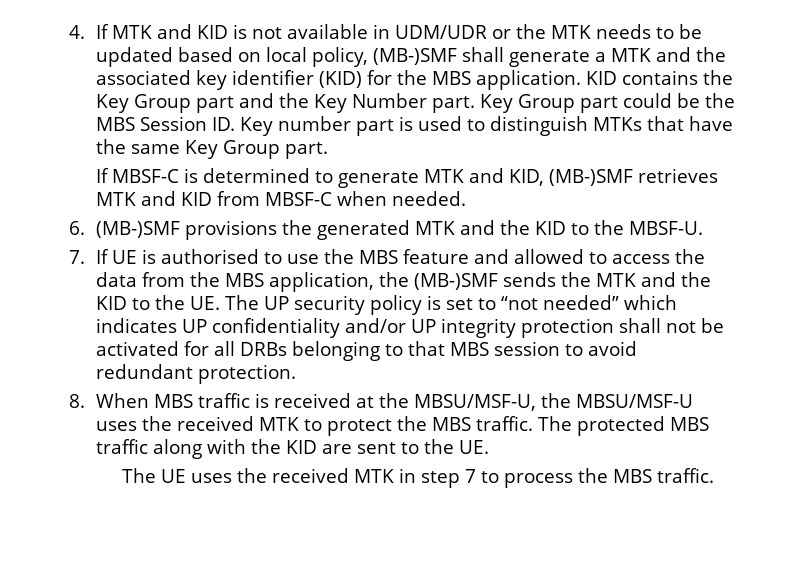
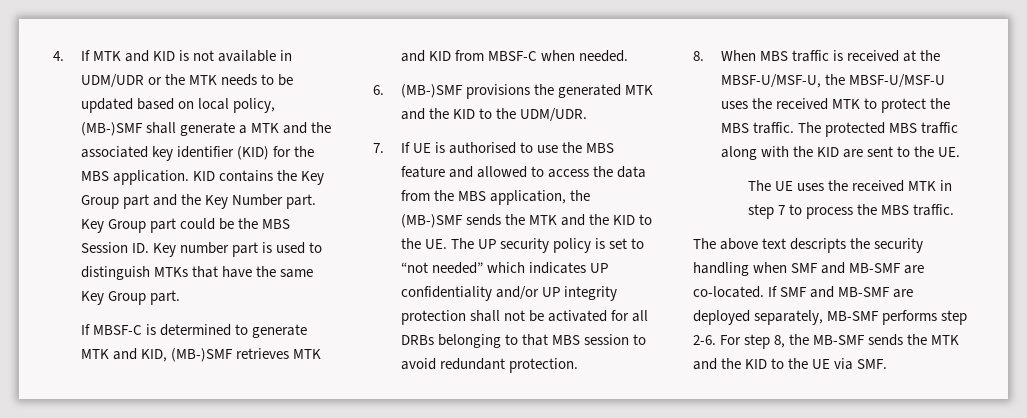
- 6. (MB-)SMF provisions the generated MTK and the KID to the MBSF-U.
+ 6. (MB-)SMF provisions the generated MTK and the KID to the UDM/UDR.
- 8. When MBS traffic is received at the MBSU/MSF-U, the MBSU/MSF-U uses the received MTK to protect the MBS traffic.
+ 8. When MBS traffic is received at the MBSF-U/MSF-U, the MBSF-U/MSF-U uses the received MTK to protect the MBS traffic.
+ The above text descripts the security handling when SMF and MB-SMF are co-located. If SMF and MB-SMF are deployed separately, MB-SMF performs step 2-6. For step 8, the MB-SMF sends the MTK and the KID to the UE via SMF.

